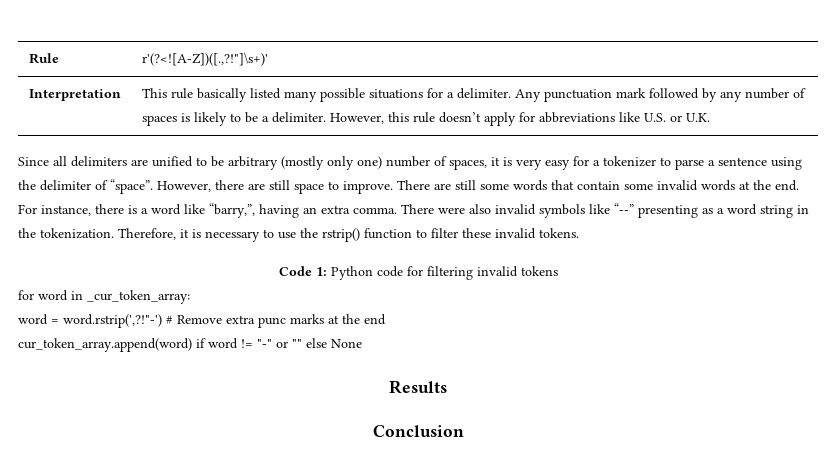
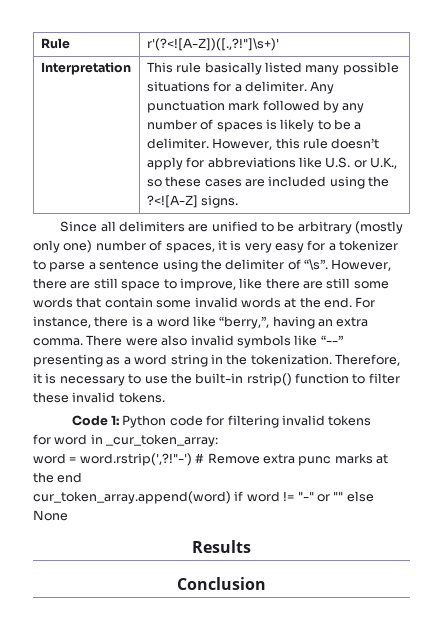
- However, this rule doesn’t apply for abbreviations like U.S. or U.K.
+ However, this rule doesn’t apply for abbreviations like U.S. or U.K., so these cases are included using the ?<![A-Z] signs.
- Since all delimiters are unified to be arbitrary (mostly only one) number of spaces, it is very easy for a tokenizer to parse a sentence using the delimiter of “space”.
+ Since all delimiters are unified to be arbitrary (mostly only one) number of spaces, it is very easy for a tokenizer to parse a sentence using the delimiter of “\s”.
- However, there are still space to improve. There are still some words that contain some invalid words at the end.
+ However, there are still space to improve, like there are still some words that contain some invalid words at the end.
- For instance, there is a word like “barry,”, having an extra comma.
+ For instance, there is a word like “berry,”, having an extra comma.
- Therefore, it is necessary to use the rstrip() function to filter these invalid tokens.
+ Therefore, it is necessary to use the built-in rstrip() function to filter these invalid tokens.

